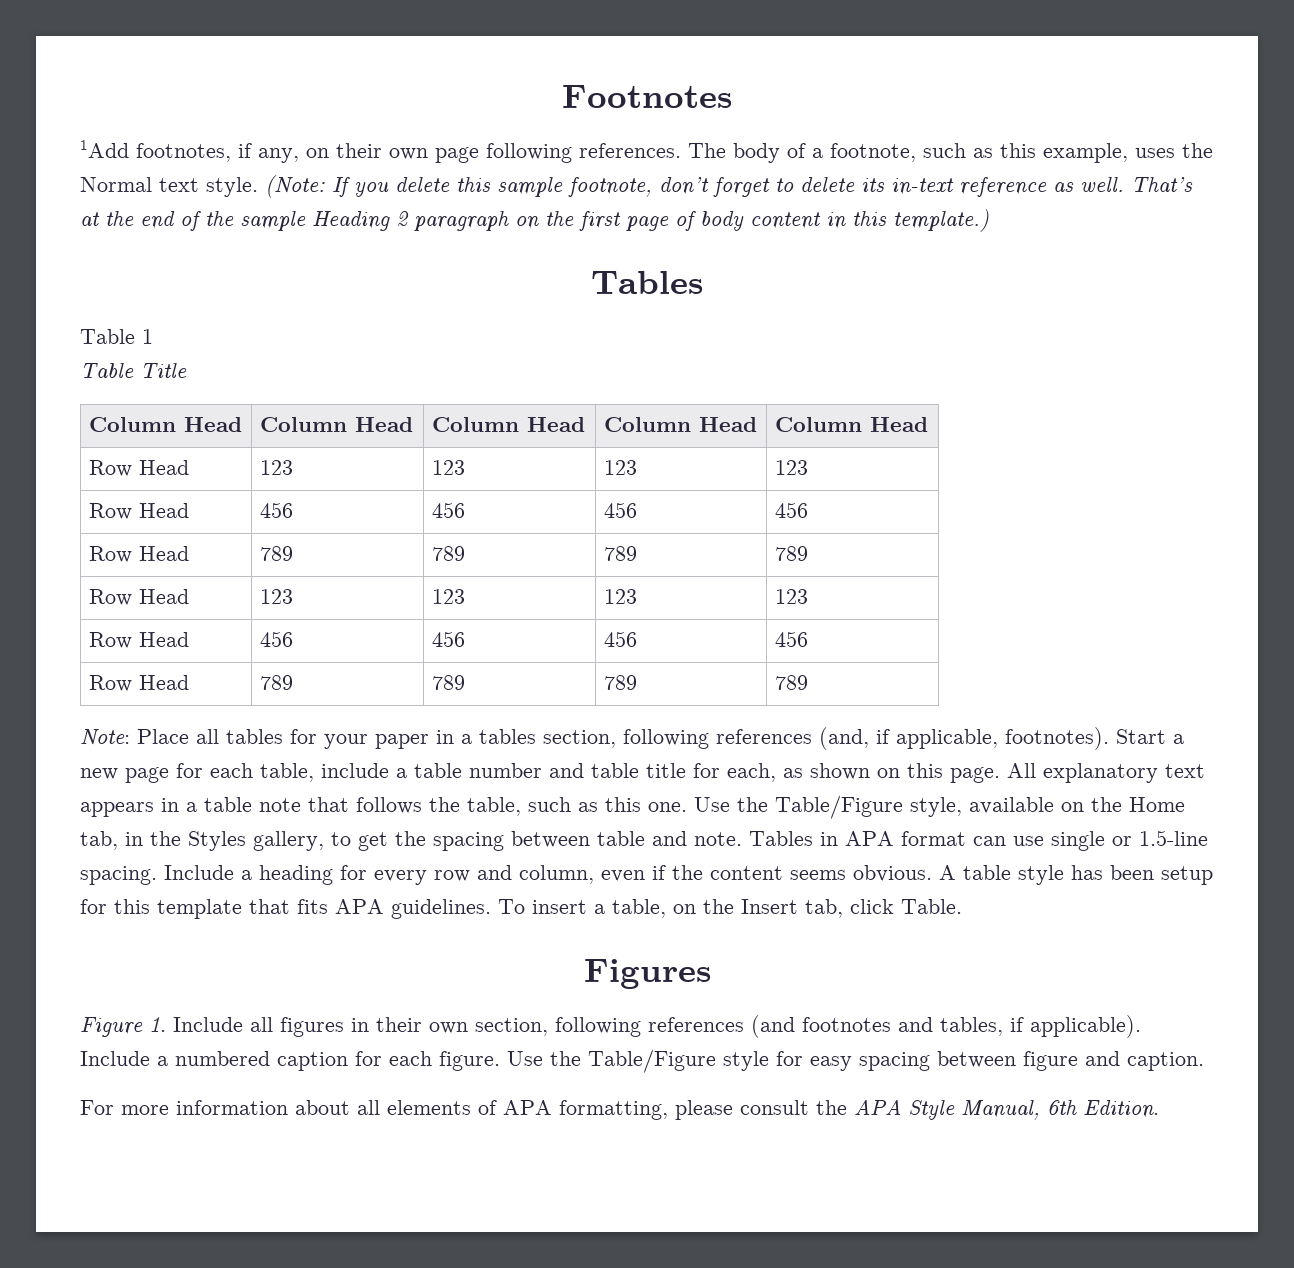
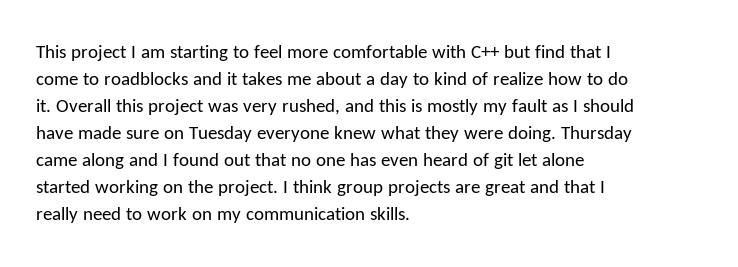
- Footnotes
- 1Add footnotes, if any, on their own page following references. The body of a footnote, such as this example, uses the Normal text style. (Note: If you delete this sample footnote, don’t forget to delete its in-text reference as well. That’s at the end of the sample Heading 2 paragraph on the first page of body content in this template.)
- Tables
- Table 1
- Table Title
- Column Head | Column Head | Column Head | Column Head | Column Head
- Row Head | 123 | 123 | 123 | 123
- Row Head | 456 | 456 | 456 | 456
- Row Head | 789 | 789 | 789 | 789
- Row Head | 123 | 123 | 123 | 123
- Row Head | 456 | 456 | 456 | 456
- Row Head | 789 | 789 | 789 | 789
- Note: Place all tables for your paper in a tables section, following references (and, if applicable, footnotes). Start a new page for each table, include a table number and table title for each, as shown on this page. All explanatory text appears in a table note that follows the table, such as this one. Use the Table/Figure style, available on the Home tab, in the Styles gallery, to get the spacing between table and note. Tables in APA format can use single or 1.5-line spacing. Include a heading for every row and column, even if the content seems obvious. A table style has been setup for this template that fits APA guidelines. To insert a table, on the Insert tab, click Table.
- Figures
- Figure 1. Include all figures in their own section, following references (and footnotes and tables, if applicable). Include a numbered caption for each figure. Use the Table/Figure style for easy spacing between figure and caption.
- For more information about all elements of APA formatting, please consult the APA Style Manual, 6th Edition.
+ This project I am starting to feel more comfortable with C++ but find that I come to roadblocks and it takes me about a day to kind of realize how to do it. Overall this project was very rushed, and this is mostly my fault as I should have made sure on Tuesday everyone knew what they were doing. Thursday came along and I found out that no one has even heard of git let alone started working on the project. I think group projects are great and that I really need to work on my communication skills.

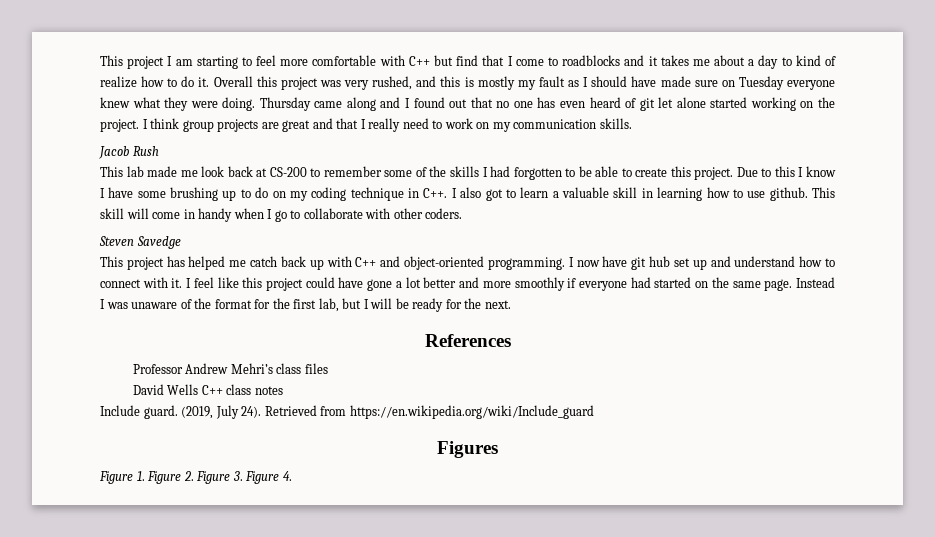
+ Jacob Rush
+ This lab made me look back at CS-200 to remember some of the skills I had forgotten to be able to create this project. Due to this I know I have some brushing up to do on my coding technique in C++. I also got to learn a valuable skill in learning how to use github. This skill will come in handy when I go to collaborate with other coders.
+ Steven Savedge
+ This project has helped me catch back up with C++ and object-oriented programming. I now have git hub set up and understand how to connect with it. I feel like this project could have gone a lot better and more smoothly if everyone had started on the same page. Instead I was unaware of the format for the first lab, but I will be ready for the next.
+ References
+ Professor Andrew Mehri’s class files
+ David Wells C++ class notes
+ Include guard. (2019, July 24). Retrieved from https://en.wikipedia.org/wiki/Include_guard
+ Figures
+ Figure 1. Figure 2. Figure 3. Figure 4.

